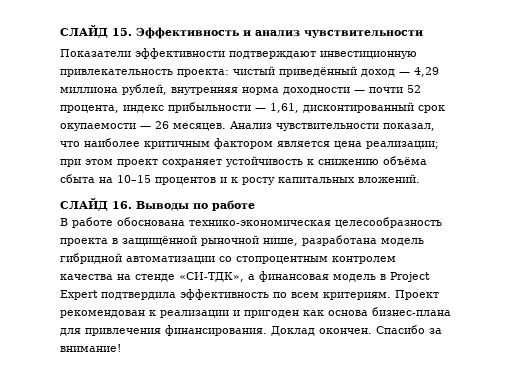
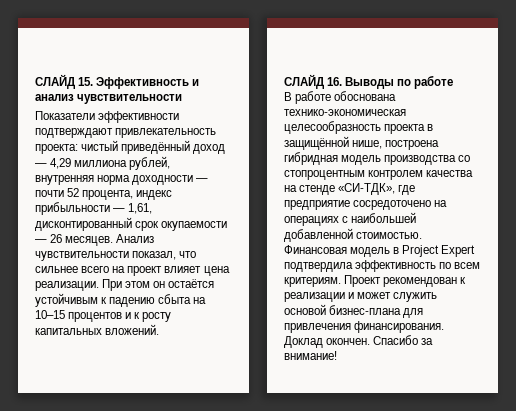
- Показатели эффективности подтверждают инвестиционную привлекательность проекта: чистый приведённый доход — 4,29 миллиона рублей, внутренняя норма доходности — почти 52 процента, индекс прибыльности — 1,61, дисконтированный срок окупаемости — 26 месяцев.
+ Показатели эффективности подтверждают привлекательность проекта: чистый приведённый доход — 4,29 миллиона рублей, внутренняя норма доходности — почти 52 процента, индекс прибыльности — 1,61, дисконтированный срок окупаемости — 26 месяцев.
- Анализ чувствительности показал, что наиболее критичным фактором является цена реализации; при этом проект сохраняет устойчивость к снижению объёма сбыта на 10–15 процентов и к росту капитальных вложений.
+ Анализ чувствительности показал, что сильнее всего на проект влияет цена реализации. При этом он остаётся устойчивым к падению сбыта на 10–15 процентов и к росту капитальных вложений.
- В работе обоснована технико-экономическая целесообразность проекта в защищённой рыночной нише, разработана модель гибридной автоматизации со стопроцентным контролем качества на стенде «СИ-ТДК», а финансовая модель в Project Expert подтвердила эффективность по всем критериям.
+ В работе обоснована технико-экономическая целесообразность проекта в защищённой нише, построена гибридная модель производства со стопроцентным контролем качества на стенде «СИ-ТДК», где предприятие сосредоточено на операциях с наибольшей добавленной стоимостью. Финансовая модель в Project Expert подтвердила эффективность по всем критериям.
- Проект рекомендован к реализации и пригоден как основа бизнес-плана для привлечения финансирования.
+ Проект рекомендован к реализации и может служить основой бизнес-плана для привлечения финансирования.

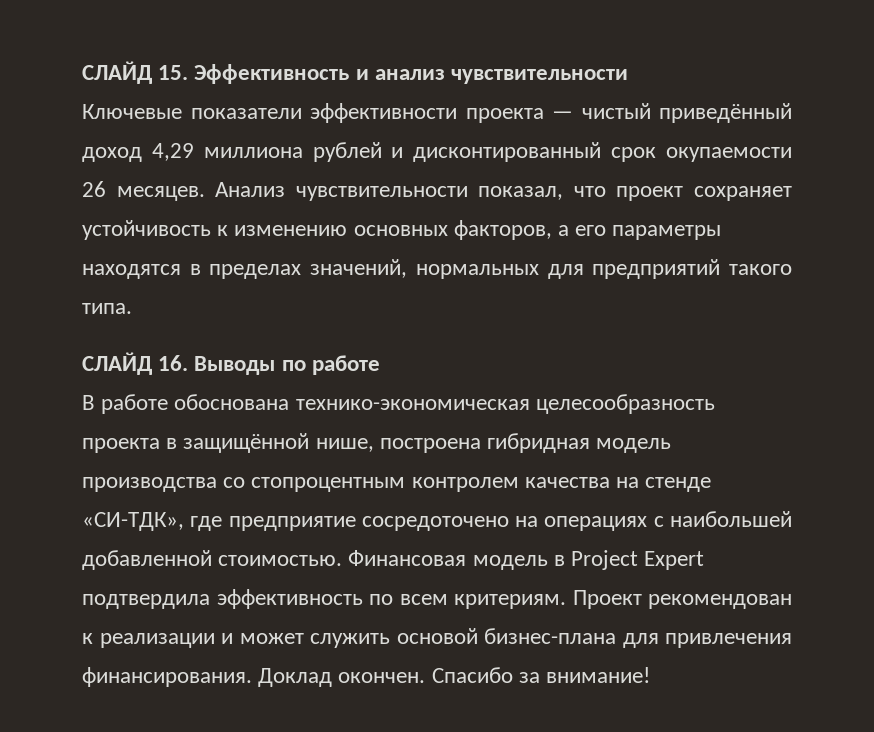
- Показатели эффективности подтверждают привлекательность проекта: чистый приведённый доход — 4,29 миллиона рублей, внутренняя норма доходности — почти 52 процента, индекс прибыльности — 1,61, дисконтированный срок окупаемости — 26 месяцев.
+ Ключевые показатели эффективности проекта — чистый приведённый доход 4,29 миллиона рублей и дисконтированный срок окупаемости 26 месяцев.
- Анализ чувствительности показал, что сильнее всего на проект влияет цена реализации. При этом он остаётся устойчивым к падению сбыта на 10–15 процентов и к росту капитальных вложений.
+ Анализ чувствительности показал, что проект сохраняет устойчивость к изменению основных факторов, а его параметры находятся в пределах значений, нормальных для предприятий такого типа.

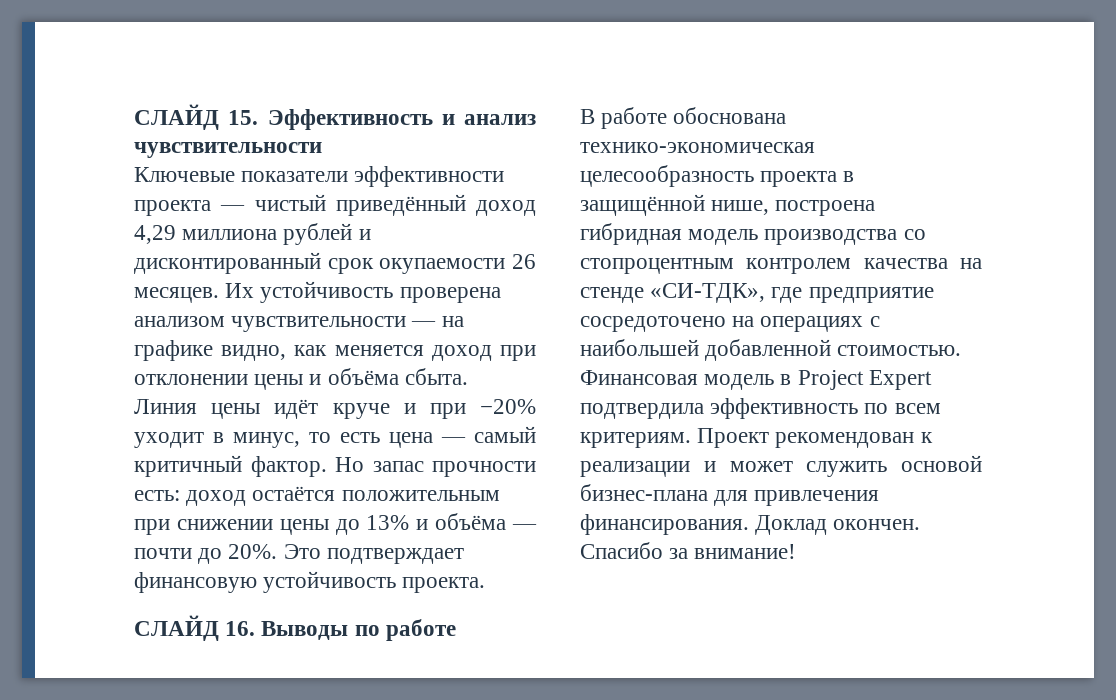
- Анализ чувствительности показал, что проект сохраняет устойчивость к изменению основных факторов, а его параметры находятся в пределах значений, нормальных для предприятий такого типа.
+ Их устойчивость проверена анализом чувствительности — на графике видно, как меняется доход при отклонении цены и объёма сбыта. Линия цены идёт круче и при −20% уходит в минус, то есть цена — самый критичный фактор. Но запас прочности есть: доход остаётся положительным при снижении цены до 13% и объёма — почти до 20%. Это подтверждает финансовую устойчивость проекта.

